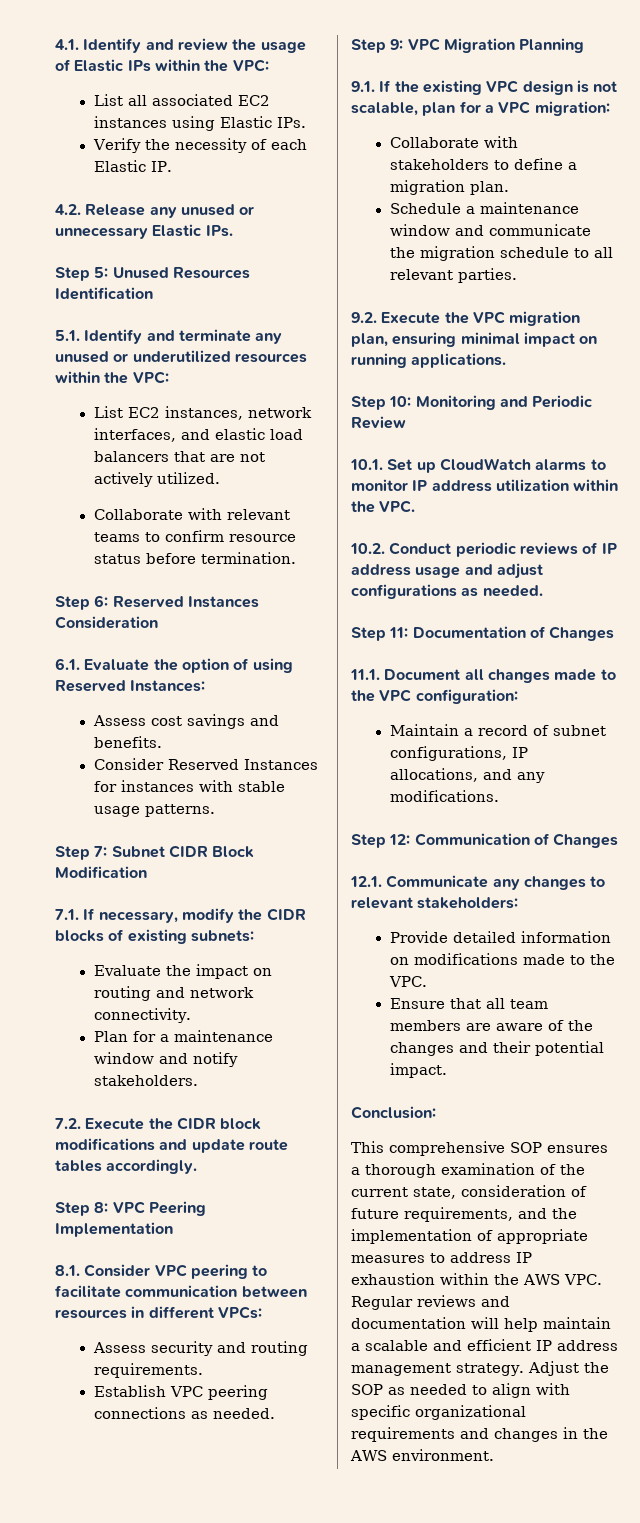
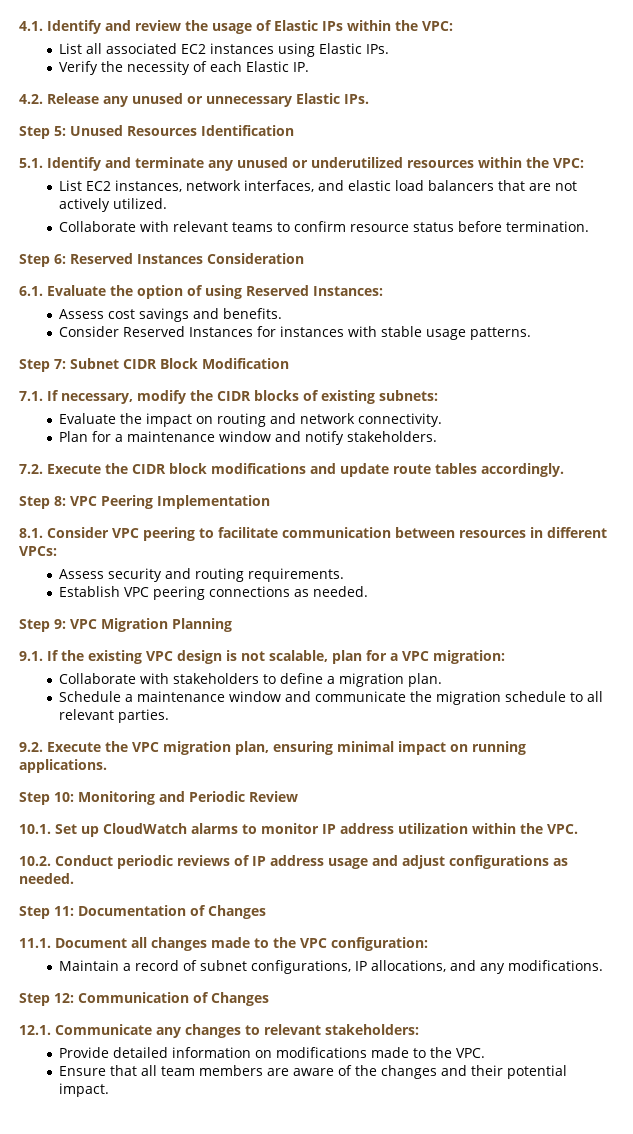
- Conclusion:
- This comprehensive SOP ensures a thorough examination of the current state, consideration of future requirements, and the implementation of appropriate measures to address IP exhaustion within the AWS VPC. Regular reviews and documentation will help maintain a scalable and efficient IP address management strategy. Adjust the SOP as needed to align with specific organizational requirements and changes in the AWS environment.

